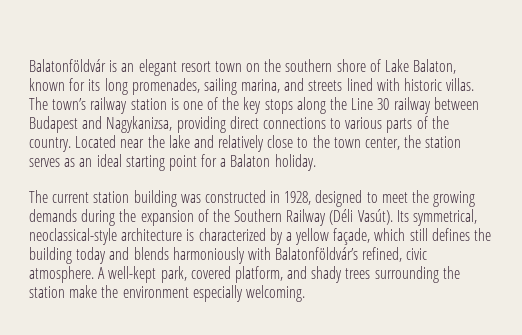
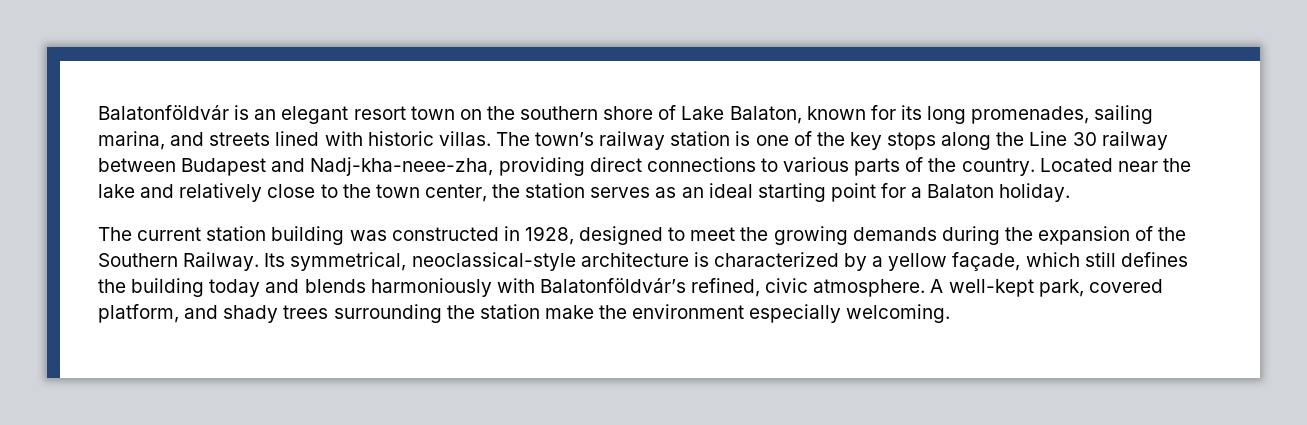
- The town’s railway station is one of the key stops along the Line 30 railway between Budapest and Nagykanizsa, providing direct connections to various parts of the country.
+ The town’s railway station is one of the key stops along the Line 30 railway between Budapest and Nadj-kha-neee-zha, providing direct connections to various parts of the country.
- The current station building was constructed in 1928, designed to meet the growing demands during the expansion of the Southern Railway (Déli Vasút).
+ The current station building was constructed in 1928, designed to meet the growing demands during the expansion of the Southern Railway.

